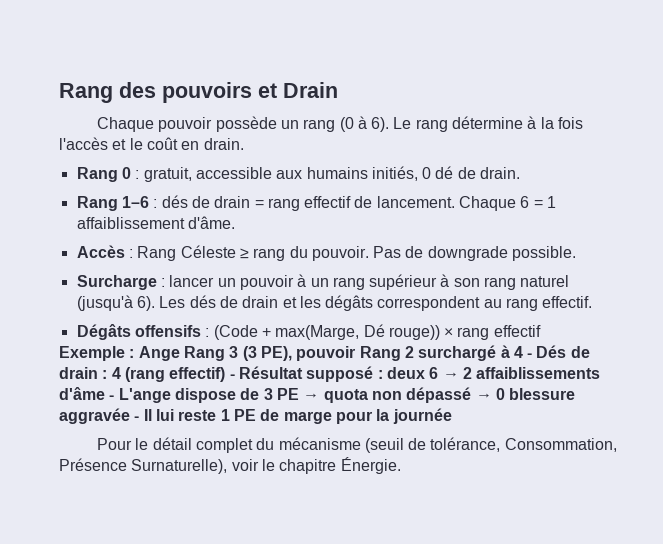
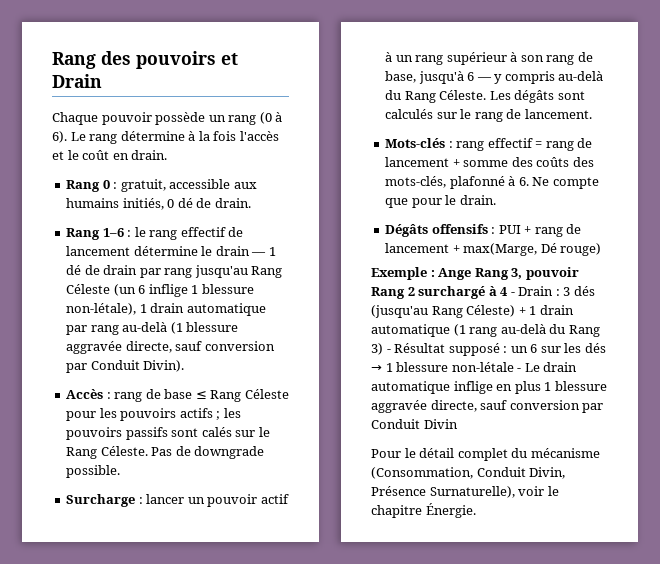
- Rang 1–6 : dés de drain = rang effectif de lancement. Chaque 6 = 1 affaiblissement d'âme.
- Accès : Rang Céleste ≥ rang du pouvoir.
+ Rang 1–6 : le rang effectif de lancement détermine le drain — 1 dé de drain par rang jusqu'au Rang Céleste (un 6 inflige 1 blessure non-létale), 1 drain automatique par rang au-delà (1 blessure aggravée directe, sauf conversion par Conduit Divin).
+ Accès : rang de base ≤ Rang Céleste pour les pouvoirs actifs ; les pouvoirs passifs sont calés sur le Rang Céleste.
- Surcharge : lancer un pouvoir à un rang supérieur à son rang naturel (jusqu'à 6). Les dés de drain et les dégâts correspondent au rang effectif.
- Dégâts offensifs : (Code + max(Marge, Dé rouge)) × rang effectif
+ Surcharge : lancer un pouvoir actif à un rang supérieur à son rang de base, jusqu'à 6 — y compris au-delà du Rang Céleste. Les dégâts sont calculés sur le rang de lancement.
+ Mots-clés : rang effectif = rang de lancement + somme des coûts des mots-clés, plafonné à 6. Ne compte que pour le drain.
+ Dégâts offensifs : PUI + rang de lancement + max(Marge, Dé rouge)
- Exemple : Ange Rang 3 (3 PE), pouvoir Rang 2 surchargé à 4 - Dés de drain : 4 (rang effectif) - Résultat supposé : deux 6 → 2 affaiblissements d'âme - L'ange dispose de 3 PE → quota non dépassé → 0 blessure aggravée - Il lui reste 1 PE de marge pour la journée
+ Exemple : Ange Rang 3, pouvoir Rang 2 surchargé à 4 - Drain : 3 dés (jusqu'au Rang Céleste) + 1 drain automatique (1 rang au-delà du Rang 3) - Résultat supposé : un 6 sur les dés → 1 blessure non-létale - Le drain automatique inflige en plus 1 blessure aggravée directe, sauf conversion par Conduit Divin
- Pour le détail complet du mécanisme (seuil de tolérance, Consommation, Présence Surnaturelle), voir le chapitre Énergie.
+ Pour le détail complet du mécanisme (Consommation, Conduit Divin, Présence Surnaturelle), voir le chapitre Énergie.

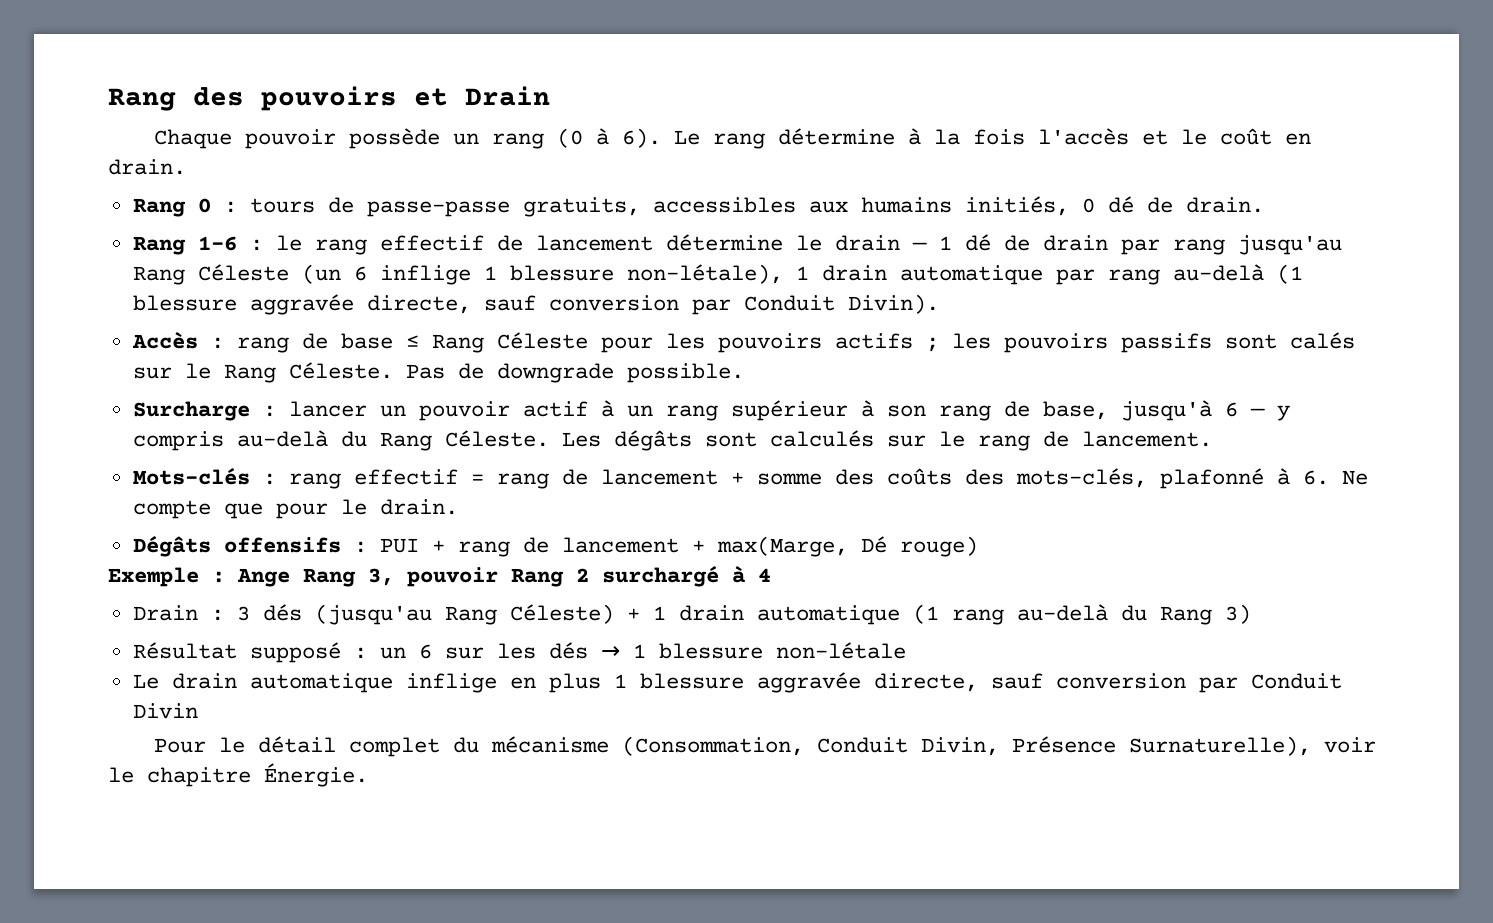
- Rang 0 : gratuit, accessible aux humains initiés, 0 dé de drain.
+ Rang 0 : tours de passe-passe gratuits, accessibles aux humains initiés, 0 dé de drain.
- Exemple : Ange Rang 3, pouvoir Rang 2 surchargé à 4 - Drain : 3 dés (jusqu'au Rang Céleste) + 1 drain automatique (1 rang au-delà du Rang 3) - Résultat supposé : un 6 sur les dés → 1 blessure non-létale - Le drain automatique inflige en plus 1 blessure aggravée directe, sauf conversion par Conduit Divin
+ Exemple : Ange Rang 3, pouvoir Rang 2 surchargé à 4
+ Drain : 3 dés (jusqu'au Rang Céleste) + 1 drain automatique (1 rang au-delà du Rang 3)
+ Résultat supposé : un 6 sur les dés → 1 blessure non-létale
+ Le drain automatique inflige en plus 1 blessure aggravée directe, sauf conversion par Conduit Divin

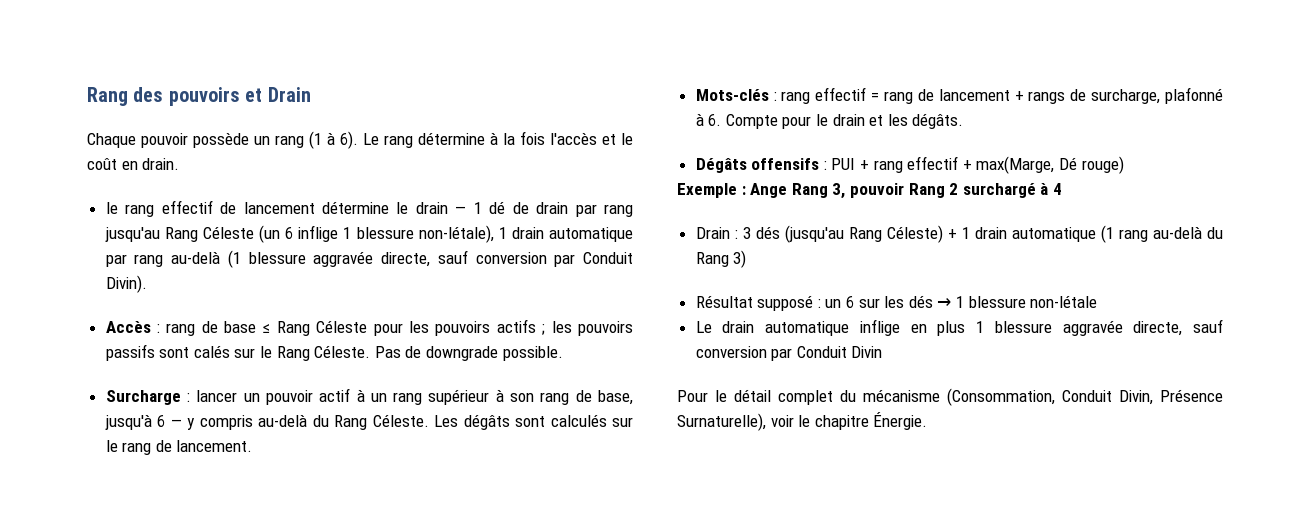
- Chaque pouvoir possède un rang (0 à 6).
+ Chaque pouvoir possède un rang (1 à 6).
- Rang 0 : tours de passe-passe gratuits, accessibles aux humains initiés, 0 dé de drain.
- Rang 1–6 : le rang effectif de lancement détermine le drain — 1 dé de drain par rang jusqu'au Rang Céleste (un 6 inflige 1 blessure non-létale), 1 drain automatique par rang au-delà (1 blessure aggravée directe, sauf conversion par Conduit Divin).
+ le rang effectif de lancement détermine le drain — 1 dé de drain par rang jusqu'au Rang Céleste (un 6 inflige 1 blessure non-létale), 1 drain automatique par rang au-delà (1 blessure aggravée directe, sauf conversion par Conduit Divin).
- Mots-clés : rang effectif = rang de lancement + somme des coûts des mots-clés, plafonné à 6. Ne compte que pour le drain.
+ Mots-clés : rang effectif = rang de lancement + rangs de surcharge, plafonné à 6. Compte pour le drain et les dégâts.
- Dégâts offensifs : PUI + rang de lancement + max(Marge, Dé rouge)
+ Dégâts offensifs : PUI + rang effectif + max(Marge, Dé rouge)

